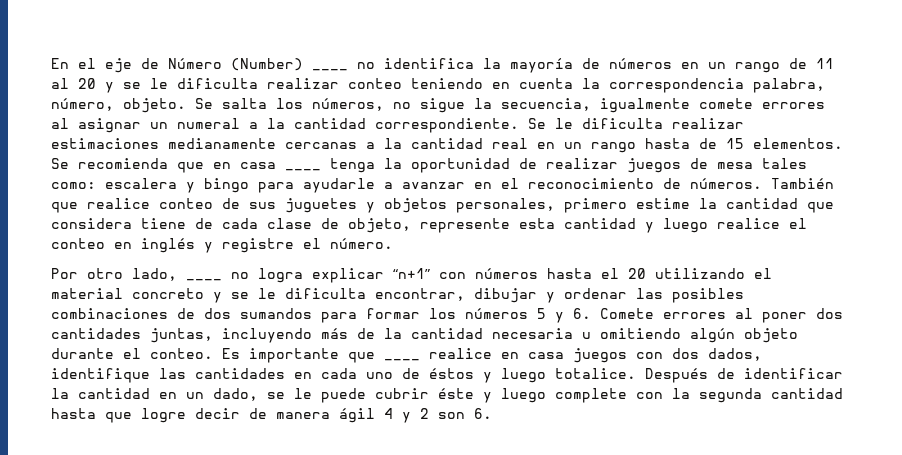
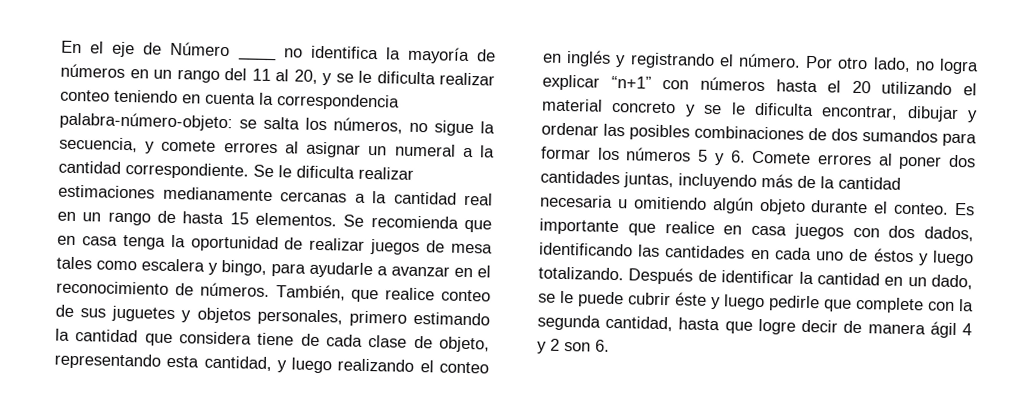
- En el eje de Número (Number) ____ no identifica la mayoría de números en un rango de 11 al 20 y se le dificulta realizar conteo teniendo en cuenta la correspondencia palabra, número, objeto. Se salta los números, no sigue la secuencia, igualmente comete errores al asignar un numeral a la cantidad correspondiente.
+ En el eje de Número ____ no identifica la mayoría de números en un rango del 11 al 20, y se le dificulta realizar conteo teniendo en cuenta la correspondencia palabra-número-objeto: se salta los números, no sigue la secuencia, y comete errores al asignar un numeral a la cantidad correspondiente.
- Se le dificulta realizar estimaciones medianamente cercanas a la cantidad real en un rango hasta de 15 elementos.
+ Se le dificulta realizar estimaciones medianamente cercanas a la cantidad real en un rango de hasta 15 elementos.
- Se recomienda que en casa ____ tenga la oportunidad de realizar juegos de mesa tales como: escalera y bingo para ayudarle a avanzar en el reconocimiento de números.
+ Se recomienda que en casa tenga la oportunidad de realizar juegos de mesa tales como escalera y bingo, para ayudarle a avanzar en el reconocimiento de números.
- También que realice conteo de sus juguetes y objetos personales, primero estime la cantidad que considera tiene de cada clase de objeto, represente esta cantidad y luego realice el conteo en inglés y registre el número.
- Por otro lado, ____ no logra explicar “n+1” con números hasta el 20 utilizando el material concreto y se le dificulta encontrar, dibujar y ordenar las posibles combinaciones de dos sumandos para formar los números 5 y 6. Comete errores al poner dos cantidades juntas, incluyendo más de la cantidad necesaria u omitiendo algún objeto durante el conteo.
+ También, que realice conteo de sus juguetes y objetos personales, primero estimando la cantidad que considera tiene de cada clase de objeto, representando esta cantidad, y luego realizando el conteo en inglés y registrando el número. Por otro lado, no logra explicar “n+1” con números hasta el 20 utilizando el material concreto y se le dificulta encontrar, dibujar y ordenar las posibles combinaciones de dos sumandos para formar los números 5 y 6. Comete errores al poner dos cantidades juntas, incluyendo más de la cantidad necesaria u omitiendo algún objeto durante el conteo.
- Es importante que ____ realice en casa juegos con dos dados, identifique las cantidades en cada uno de éstos y luego totalice.
+ Es importante que realice en casa juegos con dos dados, identificando las cantidades en cada uno de éstos y luego totalizando.
- Después de identificar la cantidad en un dado, se le puede cubrir éste y luego complete con la segunda cantidad hasta que logre decir de manera ágil 4 y 2 son 6.
+ Después de identificar la cantidad en un dado, se le puede cubrir éste y luego pedirle que complete con la segunda cantidad, hasta que logre decir de manera ágil 4 y 2 son 6.

